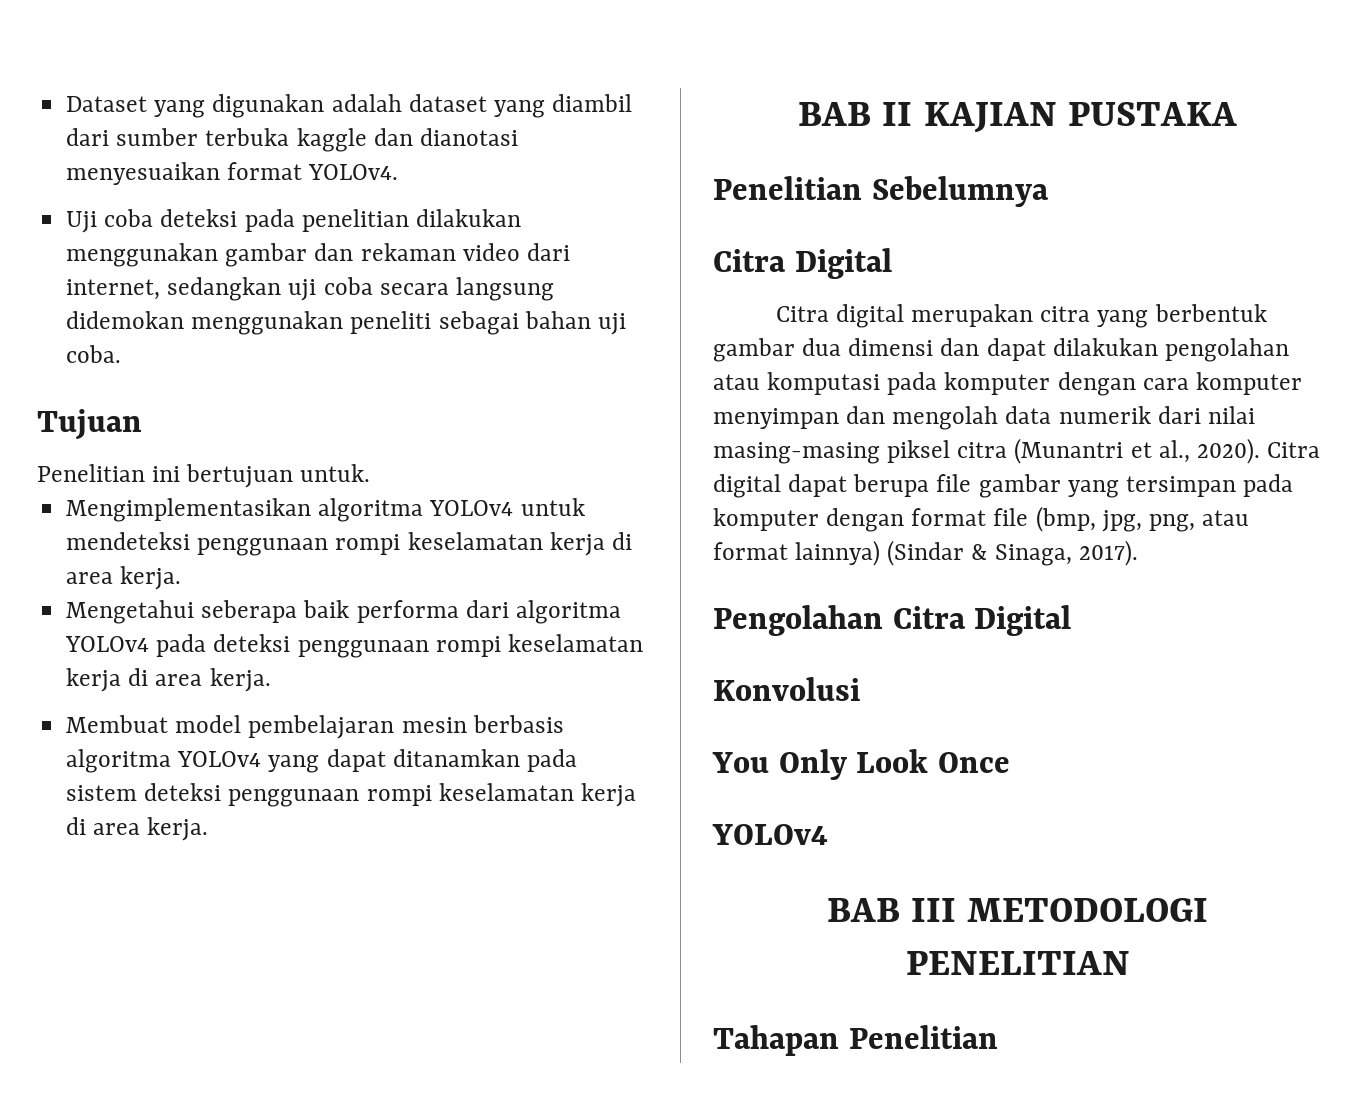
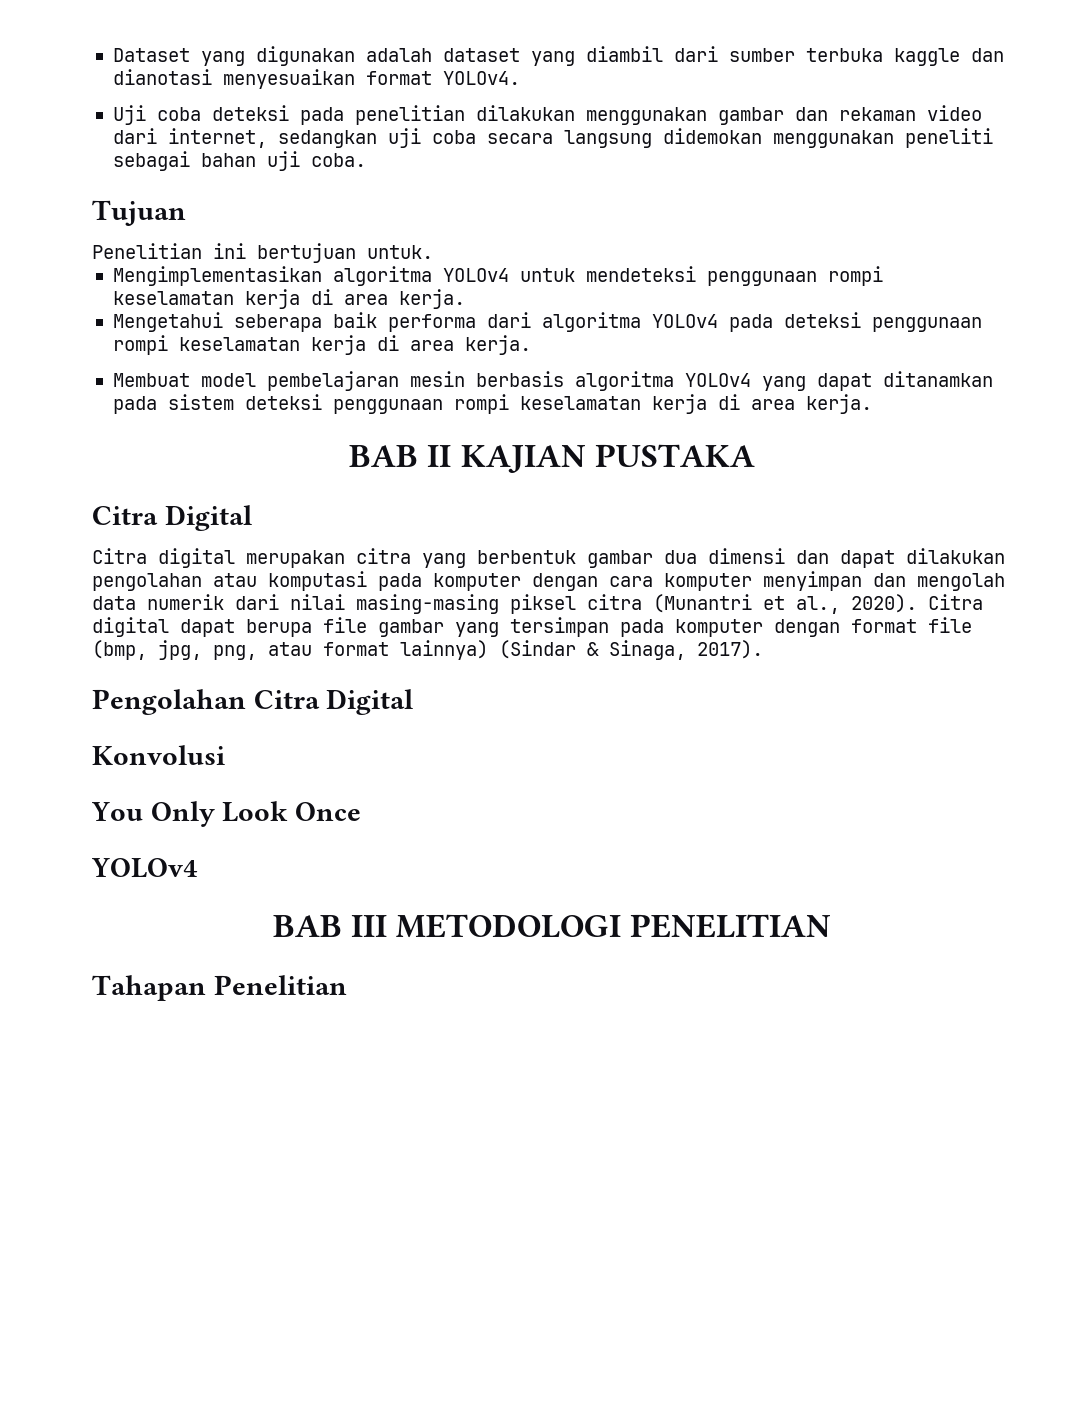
- Penelitian Sebelumnya

